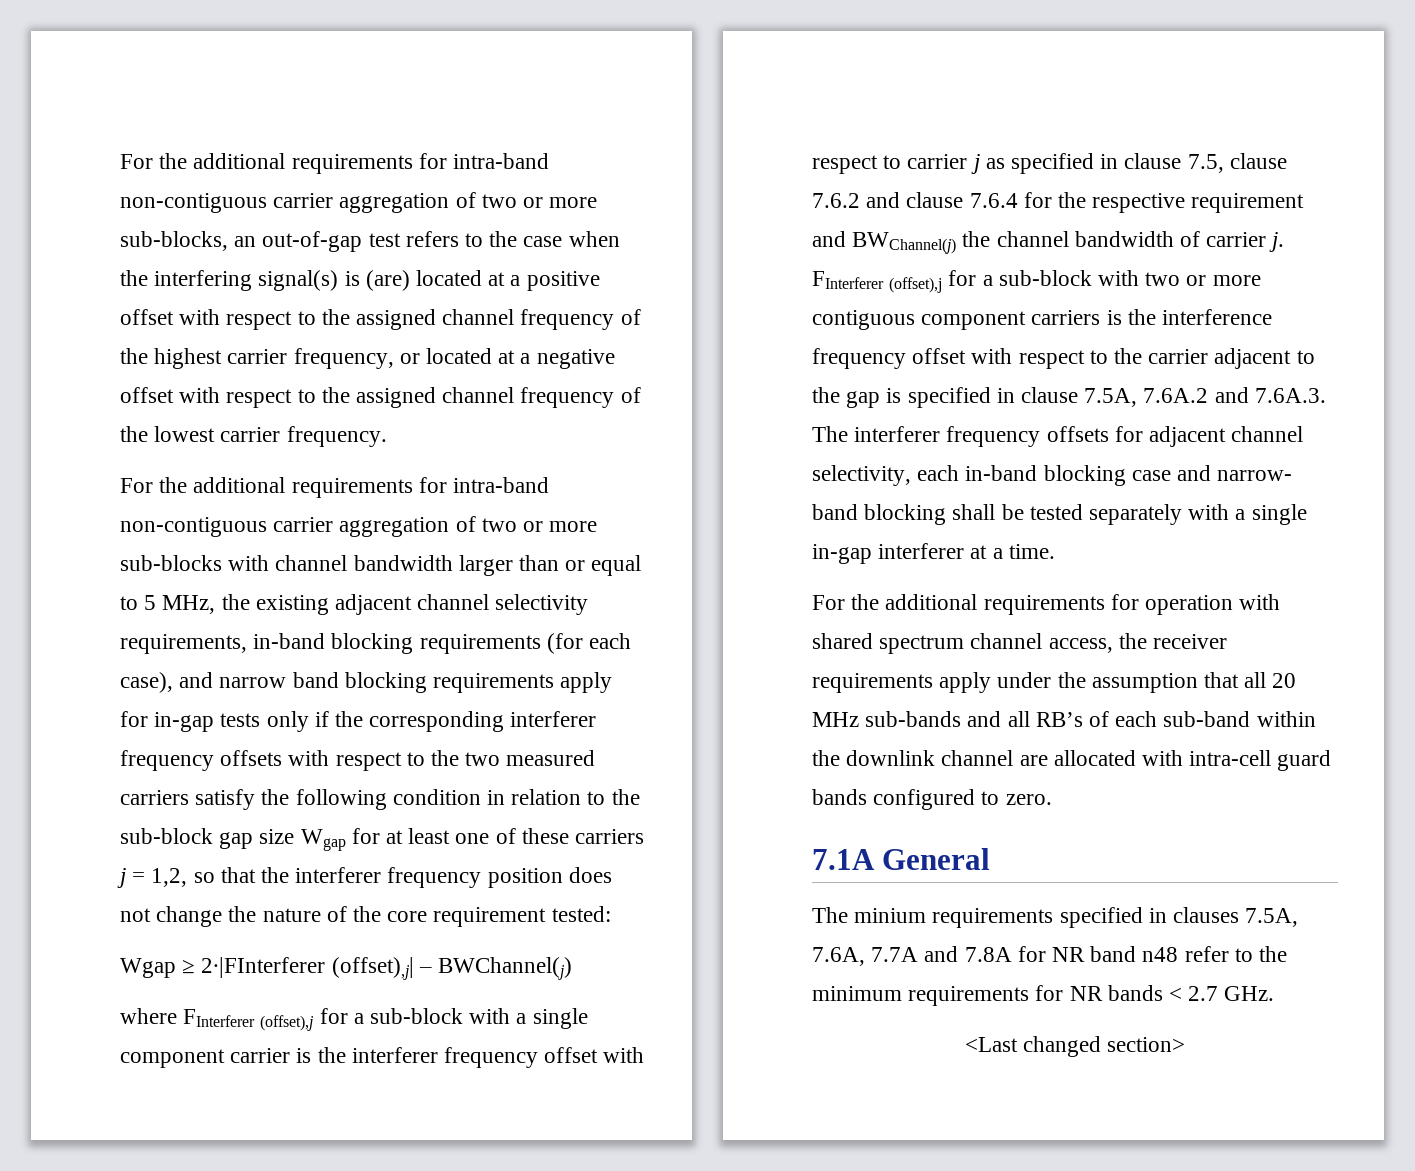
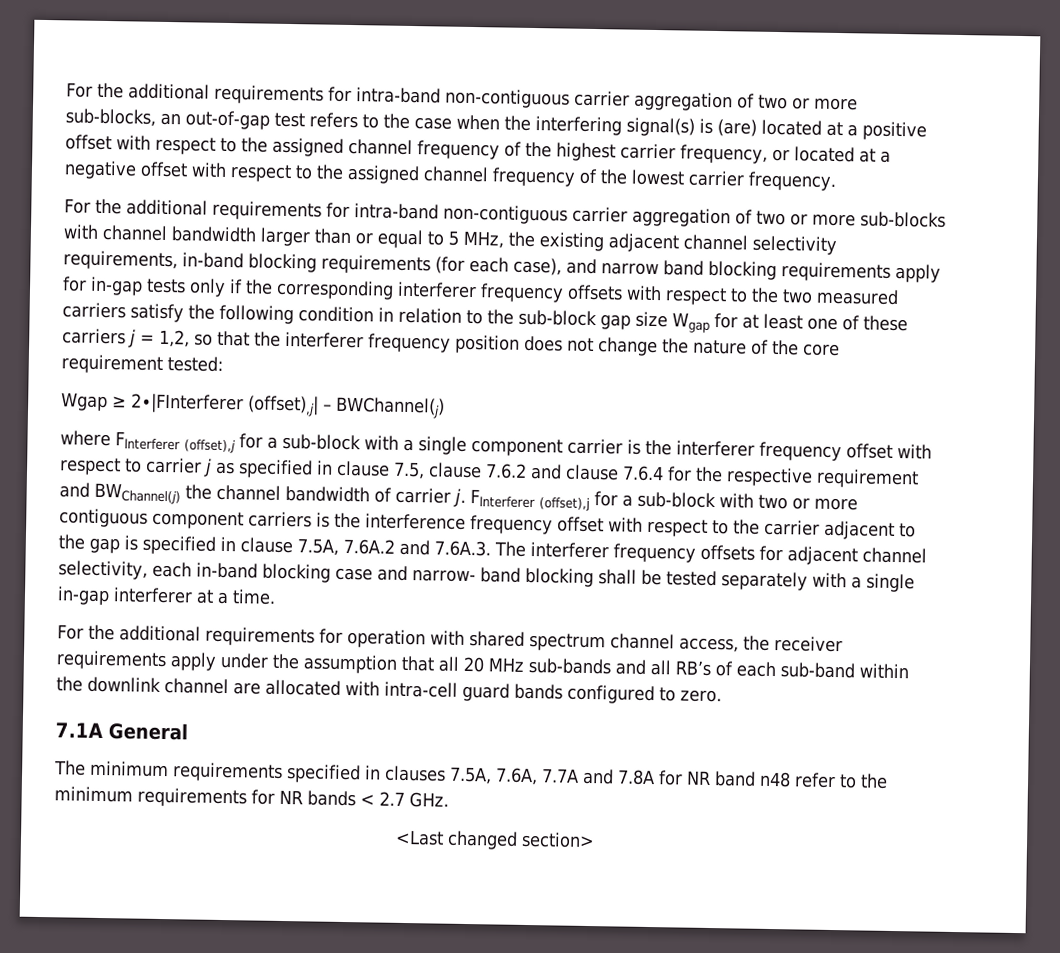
- The minium requirements specified in clauses 7.5A, 7.6A, 7.7A and 7.8A for NR band n48 refer to the minimum requirements for NR bands < 2.7 GHz.
+ The minimum requirements specified in clauses 7.5A, 7.6A, 7.7A and 7.8A for NR band n48 refer to the minimum requirements for NR bands < 2.7 GHz.

